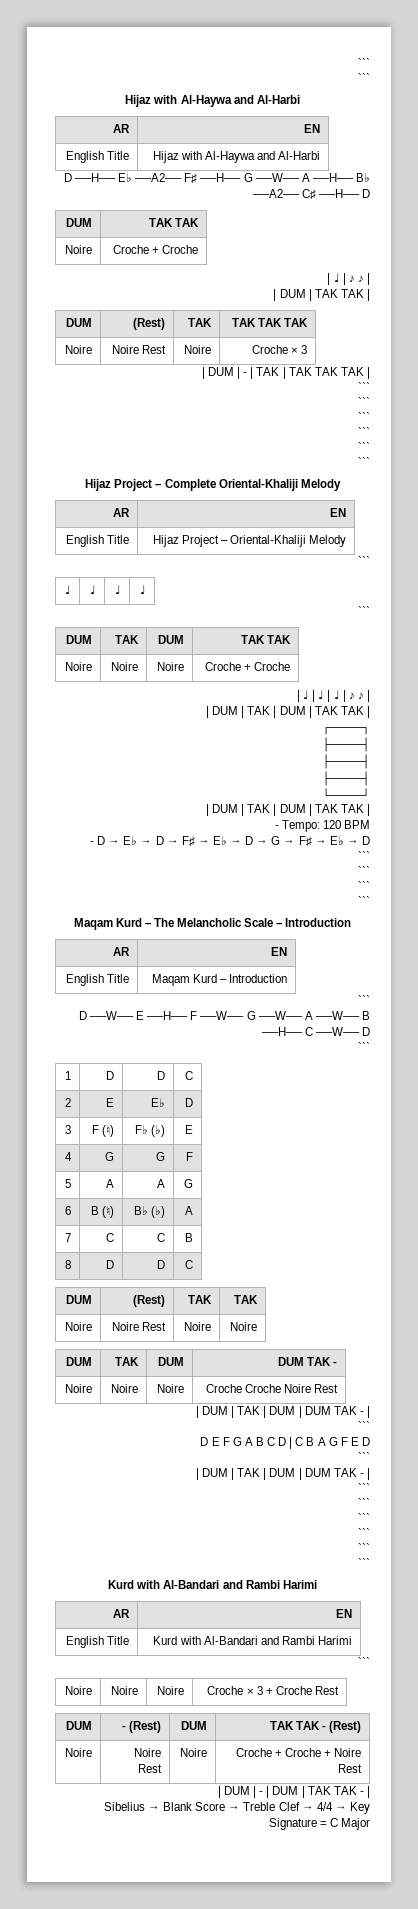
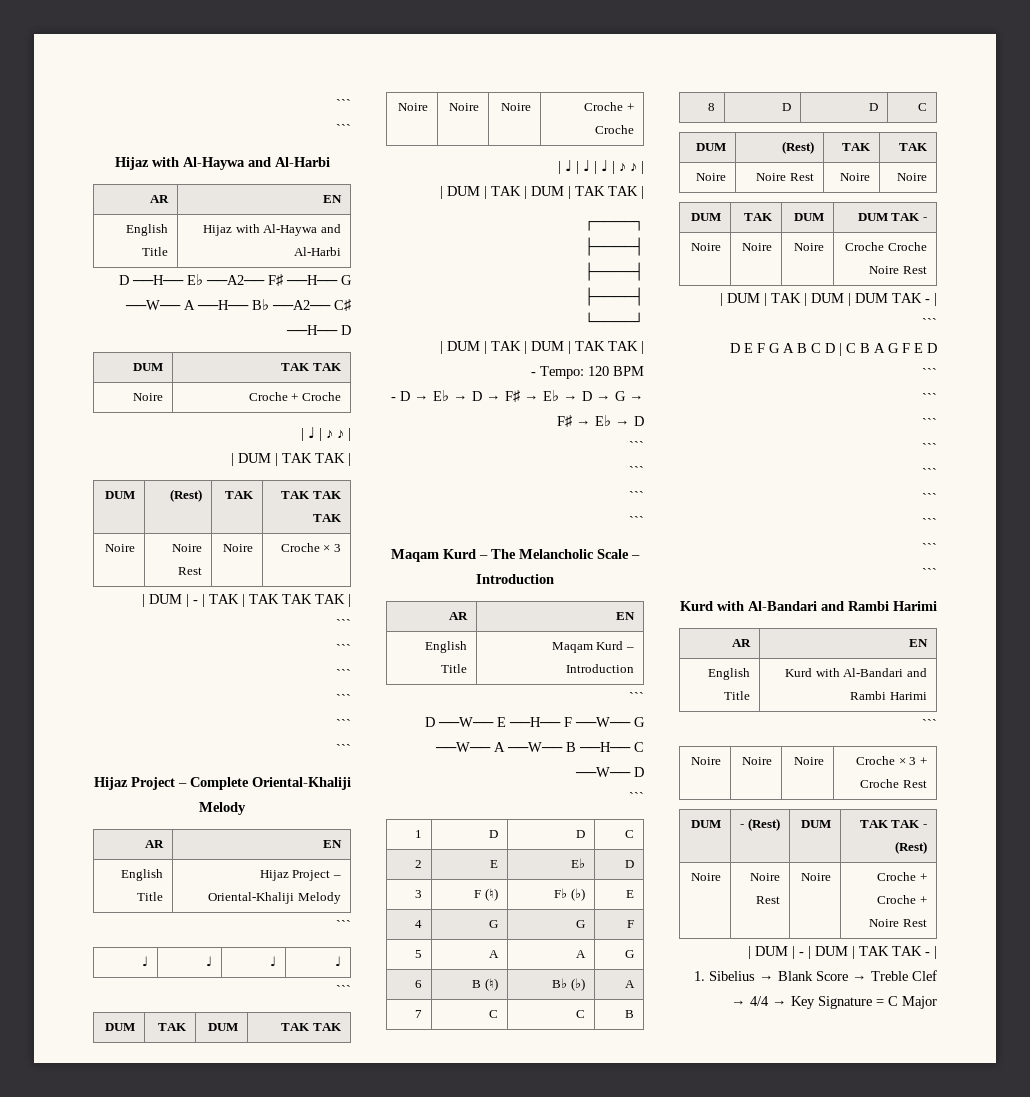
  D E F G A B C D | C B A G F E D
  ```
- | DUM | TAK | DUM | DUM TAK - |
+ ```
+ ```
- Sibelius → Blank Score → Treble Clef → 4/4 → Key Signature = C Major
+ 1. Sibelius → Blank Score → Treble Clef → 4/4 → Key Signature = C Major

